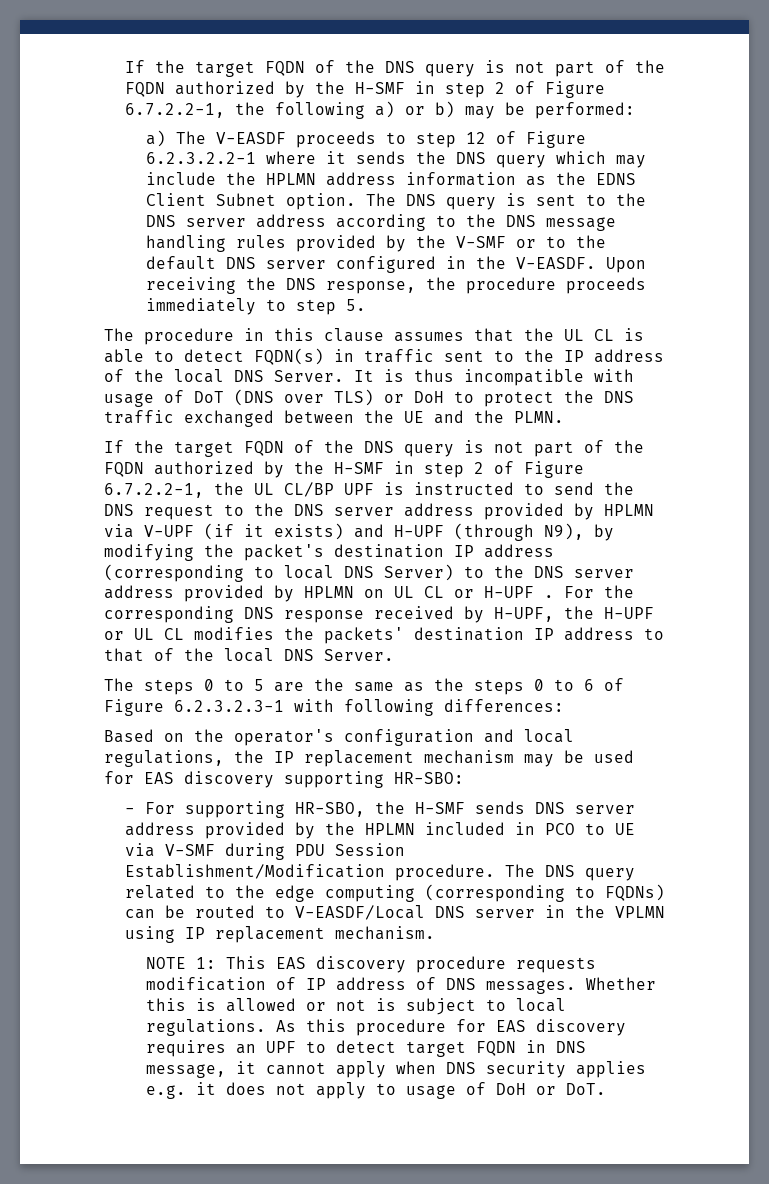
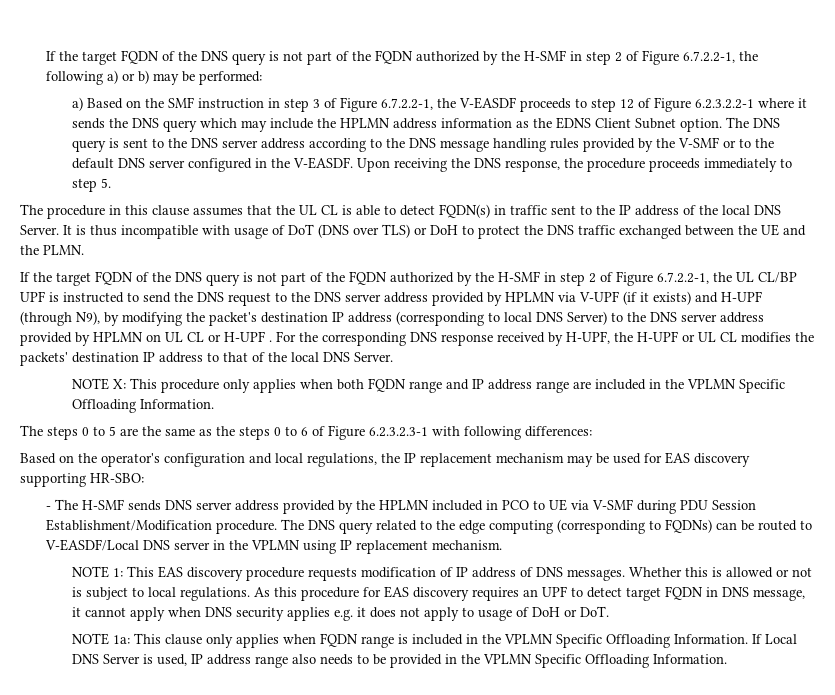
- a) The V-EASDF proceeds to step 12 of Figure 6.2.3.2.2-1 where it sends the DNS query which may include the HPLMN address information as the EDNS Client Subnet option.
+ a) Based on the SMF instruction in step 3 of Figure 6.7.2.2-1, the V-EASDF proceeds to step 12 of Figure 6.2.3.2.2-1 where it sends the DNS query which may include the HPLMN address information as the EDNS Client Subnet option.
+ NOTE X: This procedure only applies when both FQDN range and IP address range are included in the VPLMN Specific Offloading Information.
- - For supporting HR-SBO, the H-SMF sends DNS server address provided by the HPLMN included in PCO to UE via V-SMF during PDU Session Establishment/Modification procedure.
+ - The H-SMF sends DNS server address provided by the HPLMN included in PCO to UE via V-SMF during PDU Session Establishment/Modification procedure.
+ NOTE 1a: This clause only applies when FQDN range is included in the VPLMN Specific Offloading Information. If Local DNS Server is used, IP address range also needs to be provided in the VPLMN Specific Offloading Information.

